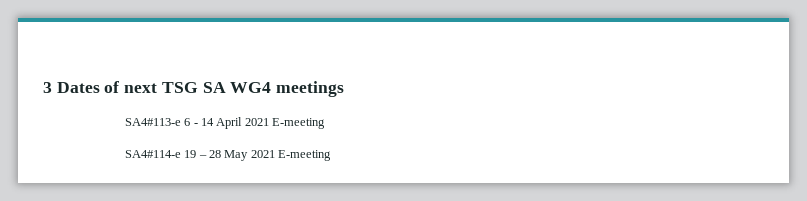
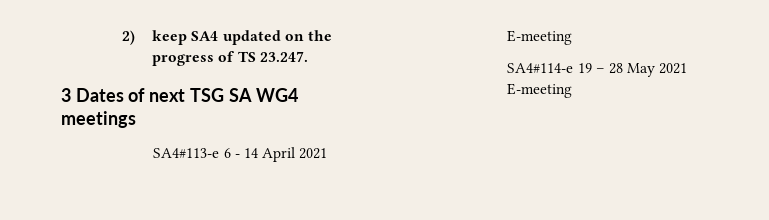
+ 2) keep SA4 updated on the progress of TS 23.247.

